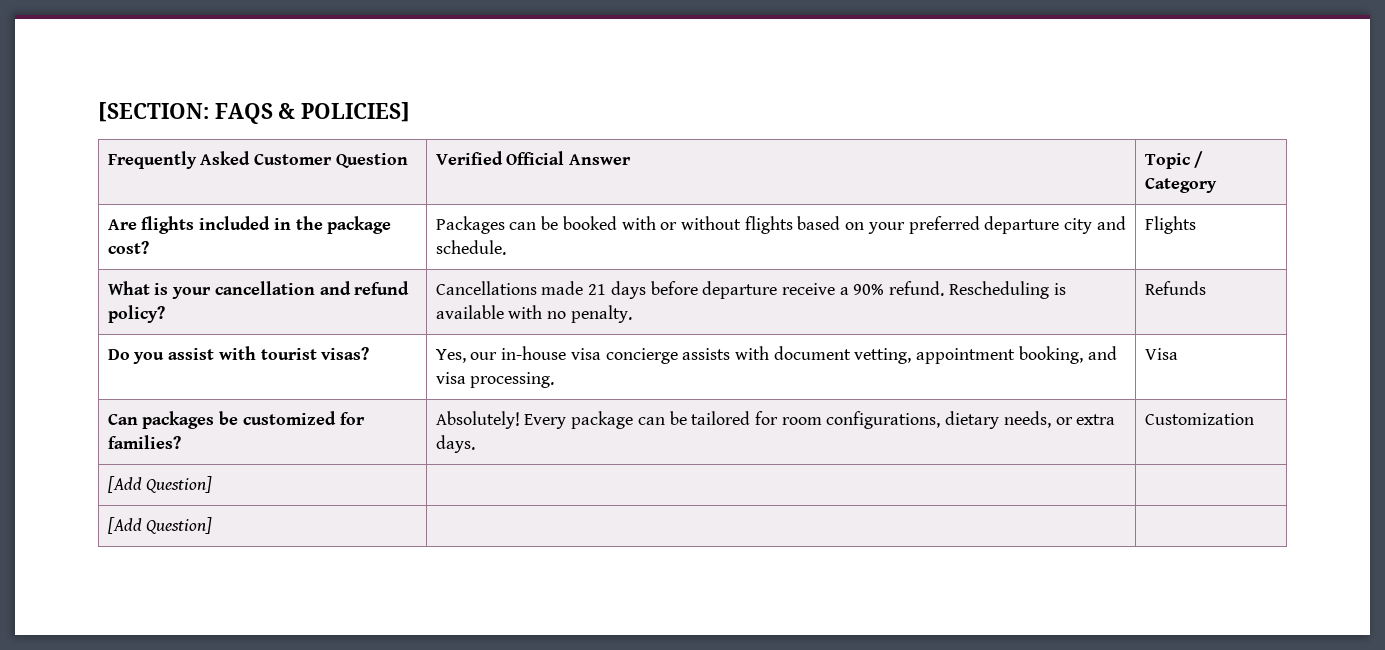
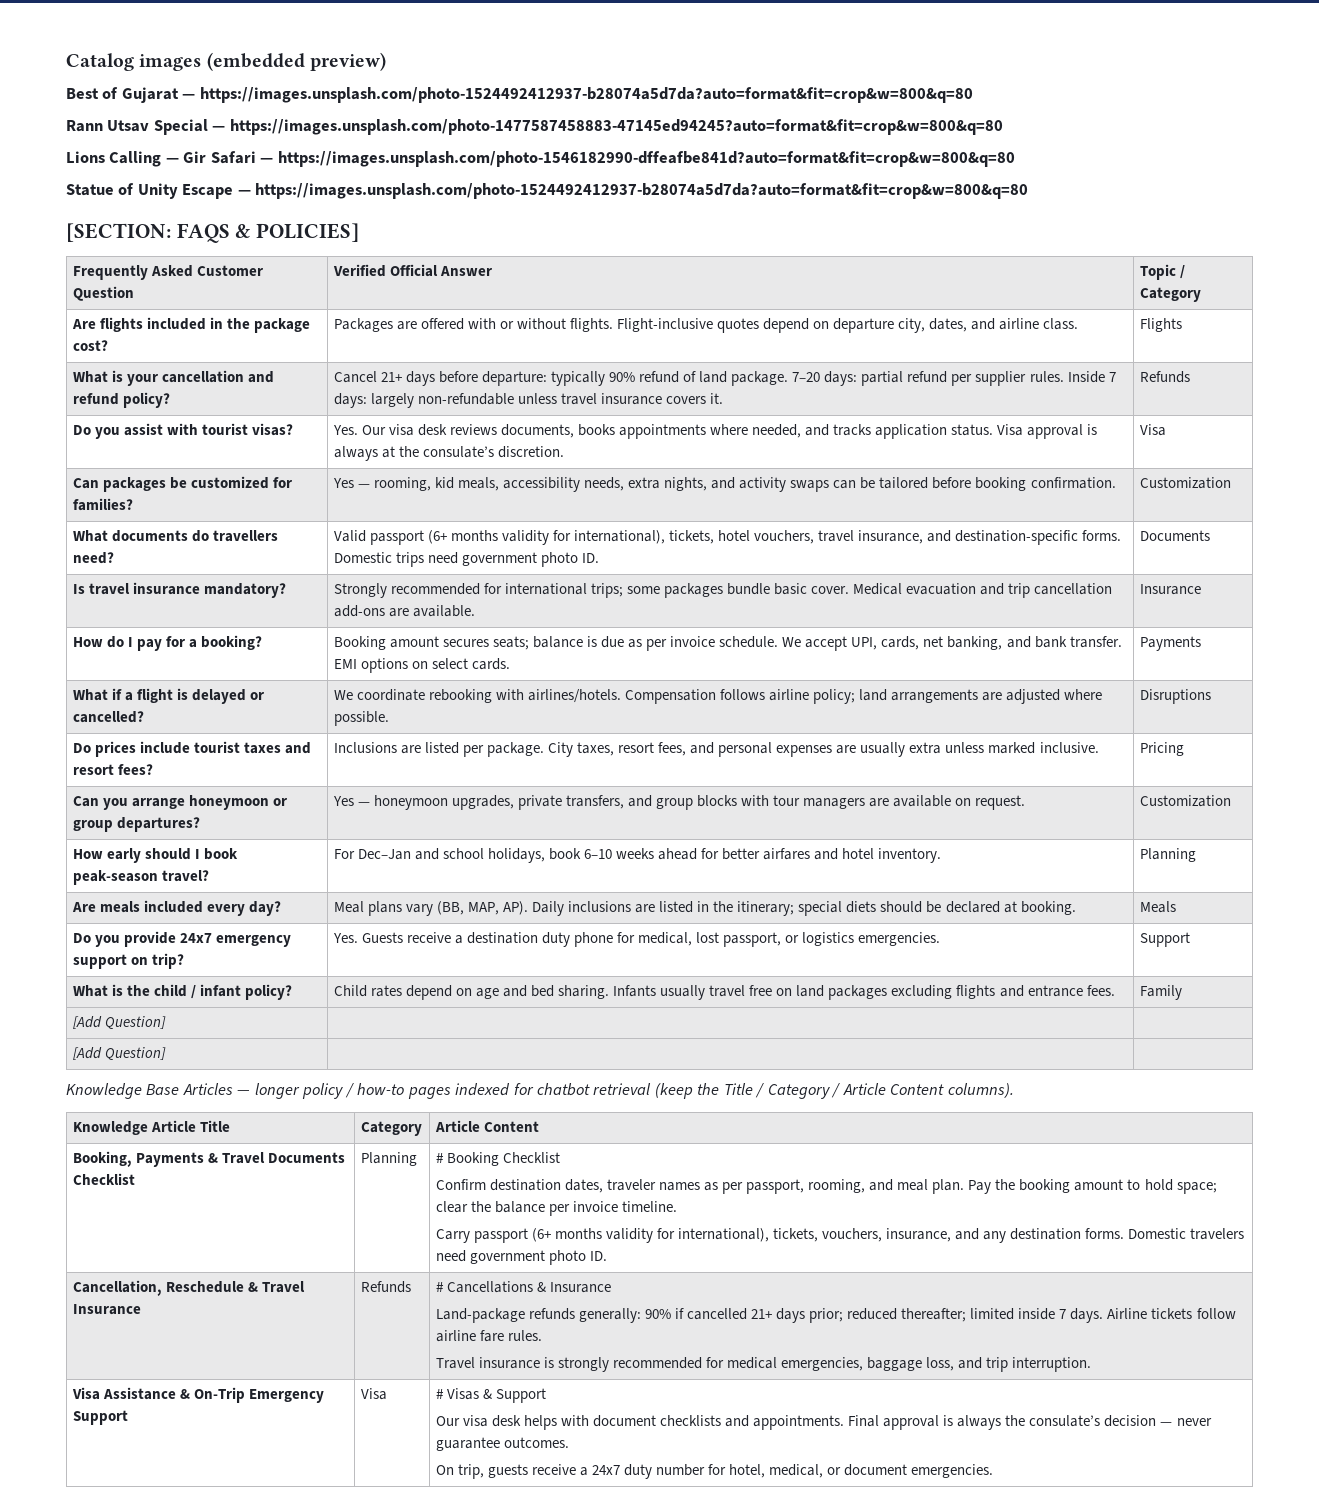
+ Catalog images (embedded preview)
+ Best of Gujarat — https://images.unsplash.com/photo-1524492412937-b28074a5d7da?auto=format&fit=crop&w=800&q=80
+ Rann Utsav Special — https://images.unsplash.com/photo-1477587458883-47145ed94245?auto=format&fit=crop&w=800&q=80
+ Lions Calling — Gir Safari — https://images.unsplash.com/photo-1546182990-dffeafbe841d?auto=format&fit=crop&w=800&q=80
+ Statue of Unity Escape — https://images.unsplash.com/photo-1524492412937-b28074a5d7da?auto=format&fit=crop&w=800&q=80
- Are flights included in the package cost? | Packages can be booked with or without flights based on your preferred departure city and schedule. | Flights
+ Are flights included in the package cost? | Packages are offered with or without flights. Flight-inclusive quotes depend on departure city, dates, and airline class. | Flights
- What is your cancellation and refund policy? | Cancellations made 21 days before departure receive a 90% refund. Rescheduling is available with no penalty. | Refunds
+ What is your cancellation and refund policy? | Cancel 21+ days before departure: typically 90% refund of land package. 7–20 days: partial refund per supplier rules. Inside 7 days: largely non-refundable unless travel insurance covers it. | Refunds
- Do you assist with tourist visas? | Yes, our in-house visa concierge assists with document vetting, appointment booking, and visa processing. | Visa
+ Do you assist with tourist visas? | Yes. Our visa desk reviews documents, books appointments where needed, and tracks application status. Visa approval is always at the consulate’s discretion. | Visa
- Can packages be customized for families? | Absolutely! Every package can be tailored for room configurations, dietary needs, or extra days. | Customization
+ Can packages be customized for families? | Yes — rooming, kid meals, accessibility needs, extra nights, and activity swaps can be tailored before booking confirmation. | Customization
+ What documents do travellers need? | Valid passport (6+ months validity for international), tickets, hotel vouchers, travel insurance, and destination-specific forms. Domestic trips need government photo ID. | Documents
+ Is travel insurance mandatory? | Strongly recommended for international trips; some packages bundle basic cover. Medical evacuation and trip cancellation add-ons are available. | Insurance
+ How do I pay for a booking? | Booking amount secures seats; balance is due as per invoice schedule. We accept UPI, cards, net banking, and bank transfer. EMI options on select cards. | Payments
+ What if a flight is delayed or cancelled? | We coordinate rebooking with airlines/hotels. Compensation follows airline policy; land arrangements are adjusted where possible. | Disruptions
+ Do prices include tourist taxes and resort fees? | Inclusions are listed per package. City taxes, resort fees, and personal expenses are usually extra unless marked inclusive. | Pricing
+ Can you arrange honeymoon or group departures? | Yes — honeymoon upgrades, private transfers, and group blocks with tour managers are available on request. | Customization
+ How early should I book peak-season travel? | For Dec–Jan and school holidays, book 6–10 weeks ahead for better airfares and hotel inventory. | Planning
+ Are meals included every day? | Meal plans vary (BB, MAP, AP). Daily inclusions are listed in the itinerary; special diets should be declared at booking. | Meals
+ Do you provide 24x7 emergency support on trip? | Yes. Guests receive a destination duty phone for medical, lost passport, or logistics emergencies. | Support
+ What is the child / infant policy? | Child rates depend on age and bed sharing. Infants usually travel free on land packages excluding flights and entrance fees. | Family
  [Add Question] | |
  [Add Question] | |
+ Knowledge Base Articles — longer policy / how-to pages indexed for chatbot retrieval (keep the Title / Category / Article Content columns).
+ Knowledge Article Title | Category | Article Content
+ Booking, Payments & Travel Documents Checklist | Planning | # Booking Checklist
+ Confirm destination dates, traveler names as per passport, rooming, and meal plan. Pay the booking amount to hold space; clear the balance per invoice timeline.
+ Carry passport (6+ months validity for international), tickets, vouchers, insurance, and any destination forms. Domestic travelers need government photo ID.
+ Cancellation, Reschedule & Travel Insurance | Refunds | # Cancellations & Insurance
+ Land-package refunds generally: 90% if cancelled 21+ days prior; reduced thereafter; limited inside 7 days. Airline tickets follow airline fare rules.
+ Travel insurance is strongly recommended for medical emergencies, baggage loss, and trip interruption.
+ Visa Assistance & On-Trip Emergency Support | Visa | # Visas & Support
+ Our visa desk helps with document checklists and appointments. Final approval is always the consulate’s decision — never guarantee outcomes.
+ On trip, guests receive a 24x7 duty number for hotel, medical, or document emergencies.

